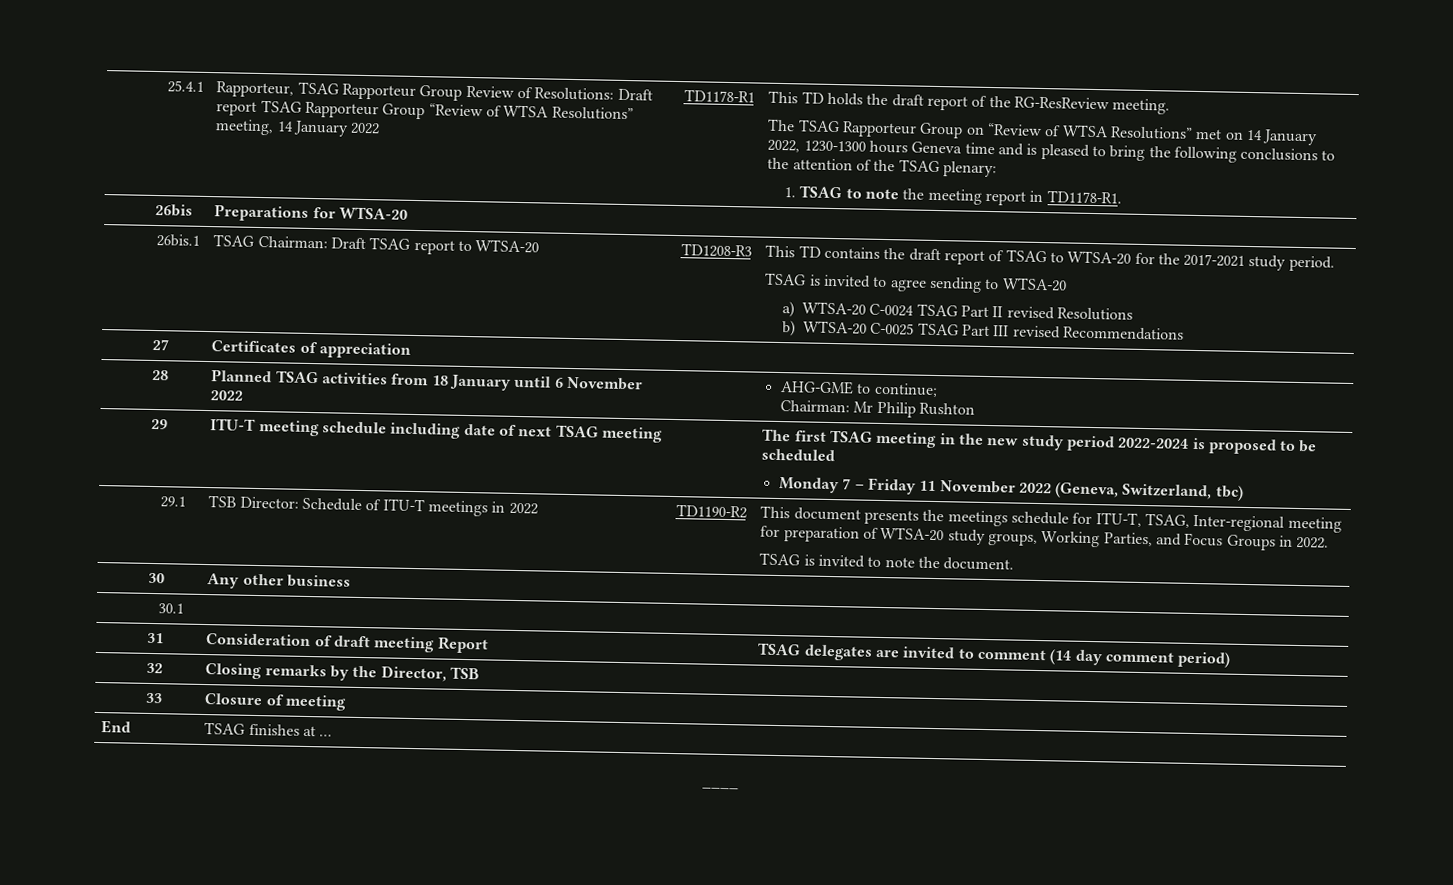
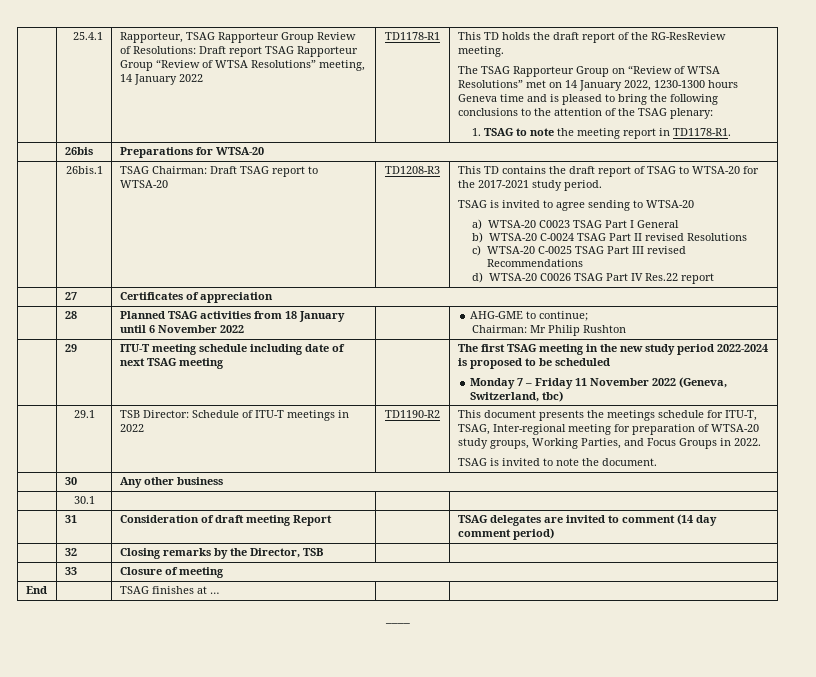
- a) WTSA-20 C-0024 TSAG Part II revised Resolutions
+ a) WTSA-20 C0023 TSAG Part I General
+ b) WTSA-20 C-0024 TSAG Part II revised Resolutions
- b) WTSA-20 C-0025 TSAG Part III revised Recommendations
+ c) WTSA-20 C-0025 TSAG Part III revised Recommendations
+ d) WTSA-20 C0026 TSAG Part IV Res.22 report

